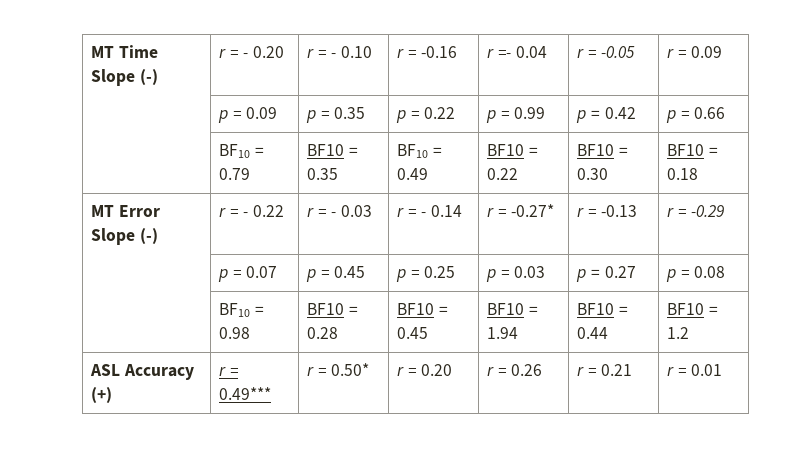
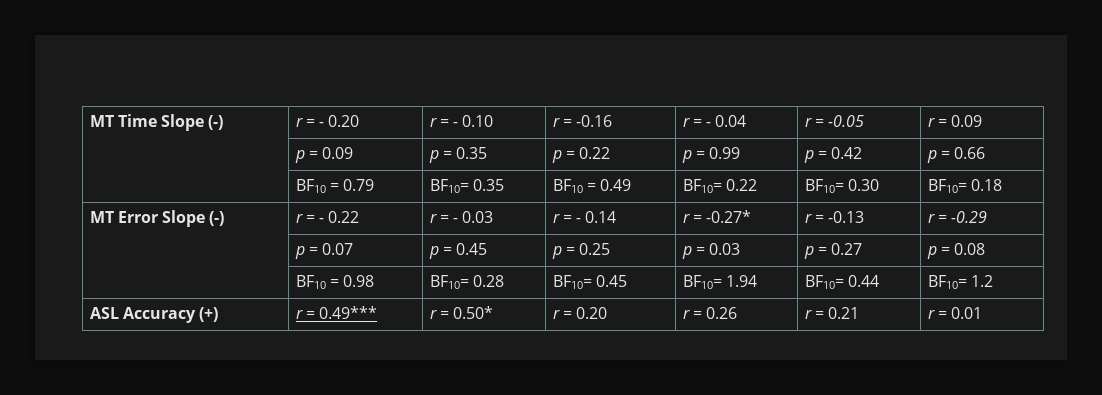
- MT Time Slope (-) | r = - 0.20 | r = - 0.10 | r = -0.16 | r =- 0.04 | r = -0.05 | r = 0.09
+ MT Time Slope (-) | r = - 0.20 | r = - 0.10 | r = -0.16 | r = - 0.04 | r = -0.05 | r = 0.09
- | BF10 = 0.79 | BF10 = 0.35 | BF10 = 0.49 | BF10 = 0.22 | BF10 = 0.30 | BF10 = 0.18
+ | BF10 = 0.79 | BF10= 0.35 | BF10 = 0.49 | BF10= 0.22 | BF10= 0.30 | BF10= 0.18
- | BF10 = 0.98 | BF10 = 0.28 | BF10 = 0.45 | BF10 = 1.94 | BF10 = 0.44 | BF10 = 1.2
+ | BF10 = 0.98 | BF10= 0.28 | BF10= 0.45 | BF10= 1.94 | BF10= 0.44 | BF10= 1.2

